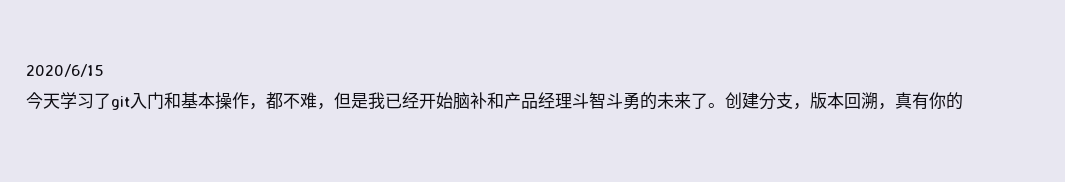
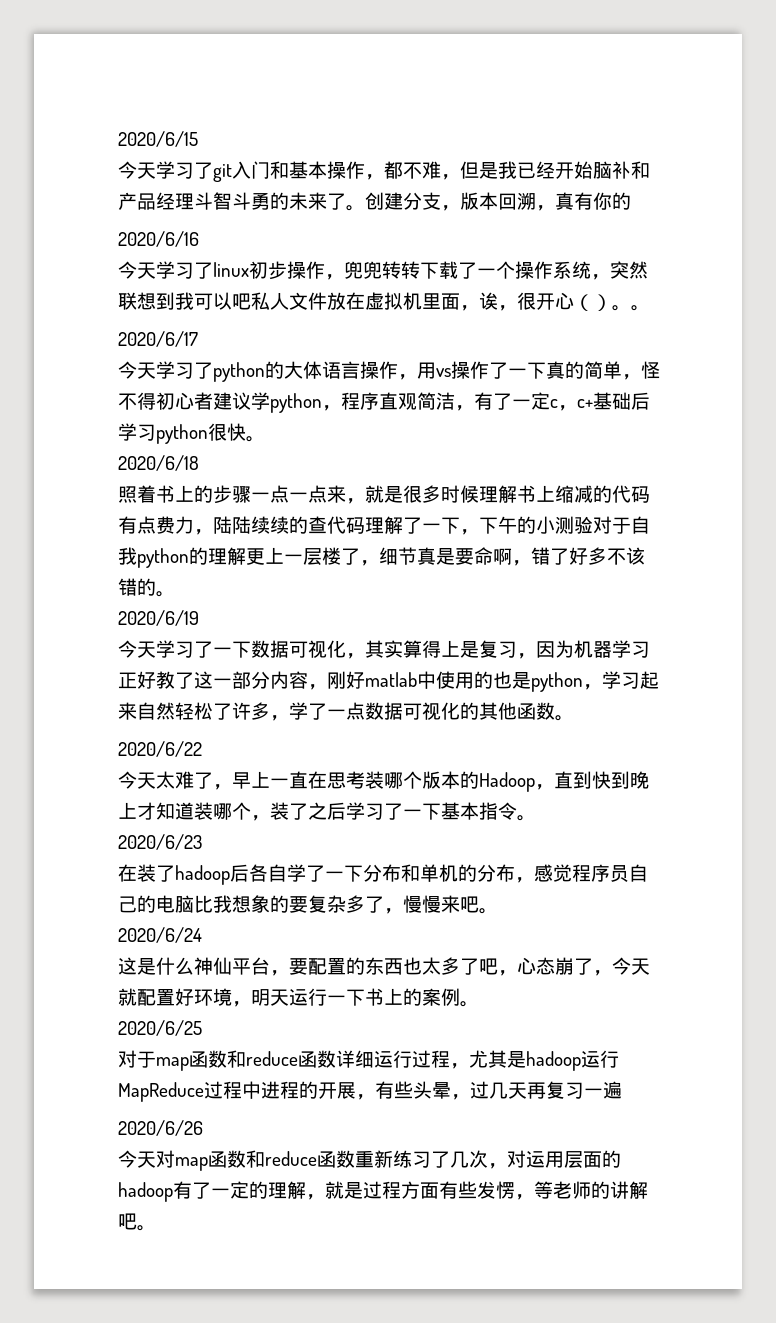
+ 2020/6/16
+ 今天学习了linux初步操作，兜兜转转下载了一个操作系统，突然联想到我可以吧私人文件放在虚拟机里面，诶，很开心（）。。
+ 2020/6/17
+ 今天学习了python的大体语言操作，用vs操作了一下真的简单，怪不得初心者建议学python，程序直观简洁，有了一定c，c+基础后学习python很快。
+ 2020/6/18
+ 照着书上的步骤一点一点来，就是很多时候理解书上缩减的代码有点费力，陆陆续续的查代码理解了一下，下午的小测验对于自我python的理解更上一层楼了，细节真是要命啊，错了好多不该错的。
+ 2020/6/19
+ 今天学习了一下数据可视化，其实算得上是复习，因为机器学习正好教了这一部分内容，刚好matlab中使用的也是python，学习起来自然轻松了许多，学了一点数据可视化的其他函数。
+ 2020/6/22
+ 今天太难了，早上一直在思考装哪个版本的Hadoop，直到快到晚上才知道装哪个，装了之后学习了一下基本指令。
+ 2020/6/23
+ 在装了hadoop后各自学了一下分布和单机的分布，感觉程序员自己的电脑比我想象的要复杂多了，慢慢来吧。
+ 2020/6/24
+ 这是什么神仙平台，要配置的东西也太多了吧，心态崩了，今天就配置好环境，明天运行一下书上的案例。
+ 2020/6/25
+ 对于map函数和reduce函数详细运行过程，尤其是hadoop运行MapReduce过程中进程的开展，有些头晕，过几天再复习一遍
+ 2020/6/26
+ 今天对map函数和reduce函数重新练习了几次，对运用层面的hadoop有了一定的理解，就是过程方面有些发愣，等老师的讲解吧。

